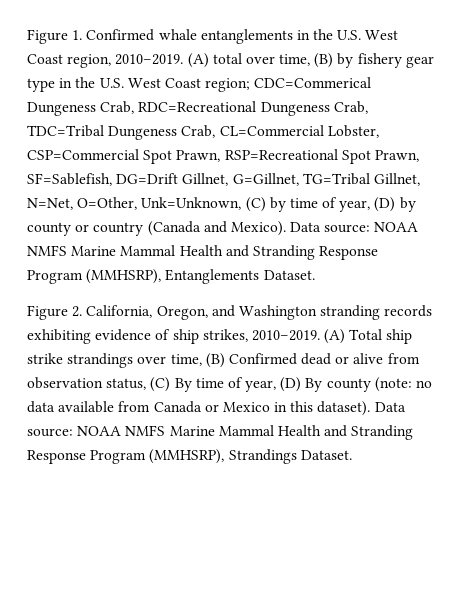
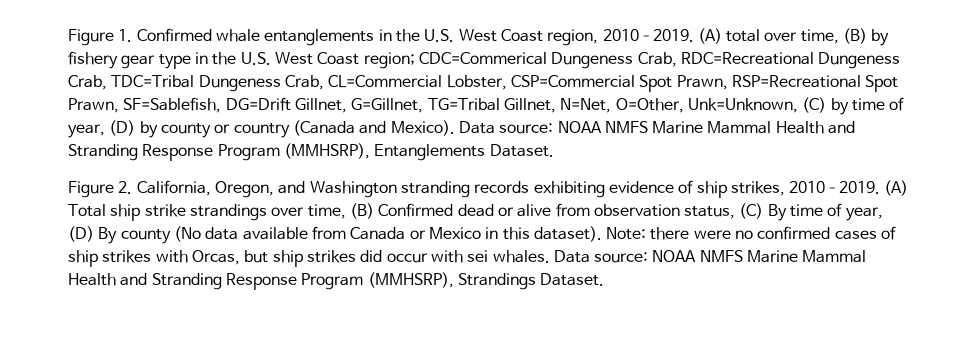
- (A) Total ship strike strandings over time, (B) Confirmed dead or alive from observation status, (C) By time of year, (D) By county (note: no data available from Canada or Mexico in this dataset).
+ (A) Total ship strike strandings over time, (B) Confirmed dead or alive from observation status, (C) By time of year, (D) By county (No data available from Canada or Mexico in this dataset).
+ Note: there were no confirmed cases of ship strikes with Orcas, but ship strikes did occur with sei whales.

